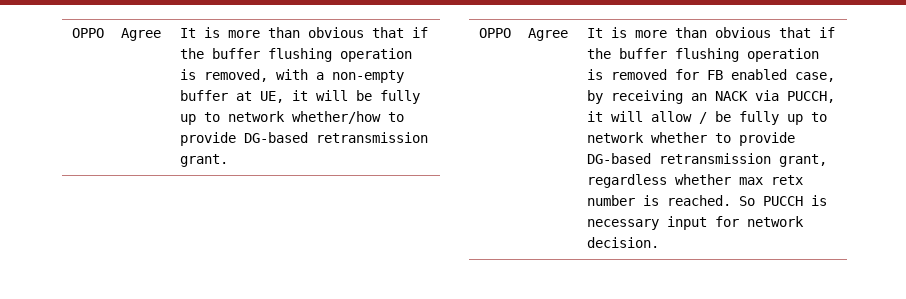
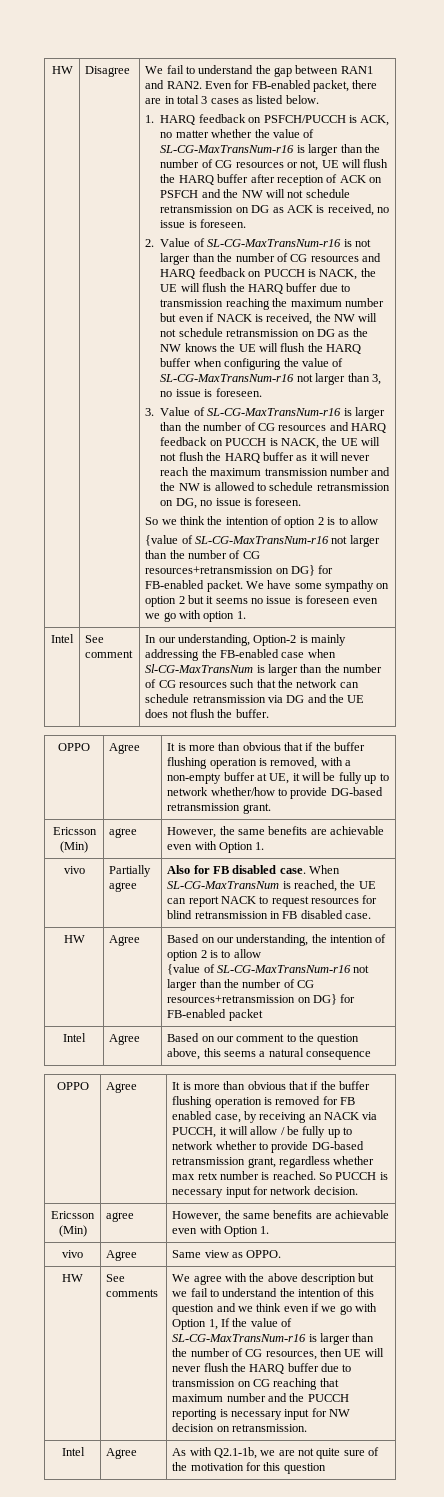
+ HW | Disagree | We fail to understand the gap between RAN1 and RAN2. Even for FB-enabled packet, there are in total 3 cases as listed below.
+ 1. HARQ feedback on PSFCH/PUCCH is ACK, no matter whether the value of SL-CG-MaxTransNum-r16 is larger than the number of CG resources or not, UE will flush the HARQ buffer after reception of ACK on PSFCH and the NW will not schedule retransmission on DG as ACK is received, no issue is foreseen.
+ 2. Value of SL-CG-MaxTransNum-r16 is not larger than the number of CG resources and HARQ feedback on PUCCH is NACK, the UE will flush the HARQ buffer due to transmission reaching the maximum number but even if NACK is received, the NW will not schedule retransmission on DG as the NW knows the UE will flush the HARQ buffer when configuring the value of SL-CG-MaxTransNum-r16 not larger than 3, no issue is foreseen.
+ 3. Value of SL-CG-MaxTransNum-r16 is larger than the number of CG resources and HARQ feedback on PUCCH is NACK, the UE will not flush the HARQ buffer as it will never reach the maximum transmission number and the NW is allowed to schedule retransmission on DG, no issue is foreseen.
+ So we think the intention of option 2 is to allow
+ {value of SL-CG-MaxTransNum-r16 not larger than the number of CG resources+retransmission on DG} for FB-enabled packet. We have some sympathy on option 2 but it seems no issue is foreseen even we go with option 1.
+ Intel | See comment | In our understanding, Option-2 is mainly addressing the FB-enabled case when Sl-CG-MaxTransNum is larger than the number of CG resources such that the network can schedule retransmission via DG and the UE does not flush the buffer.
  OPPO | Agree | It is more than obvious that if the buffer flushing operation is removed, with a non-empty buffer at UE, it will be fully up to network whether/how to provide DG-based retransmission grant.
+ Ericsson (Min) | agree | However, the same benefits are achievable even with Option 1.
+ vivo | Partially agree | Also for FB disabled case. When SL-CG-MaxTransNum is reached, the UE can report NACK to request resources for blind retransmission in FB disabled case.
+ HW | Agree | Based on our understanding, the intention of option 2 is to allow
+ {value of SL-CG-MaxTransNum-r16 not larger than the number of CG resources+retransmission on DG} for FB-enabled packet
+ Intel | Agree | Based on our comment to the question above, this seems a natural consequence
  So PUCCH is necessary input for network decision.
+ Ericsson (Min) | agree | However, the same benefits are achievable even with Option 1.
+ vivo | Agree | Same view as OPPO.
+ HW | See comments | We agree with the above description but we fail to understand the intention of this question and we think even if we go with Option 1, If the value of SL-CG-MaxTransNum-r16 is larger than the number of CG resources, then UE will never flush the HARQ buffer due to transmission on CG reaching that maximum number and the PUCCH reporting is necessary input for NW decision on retransmission.
+ Intel | Agree | As with Q2.1-1b, we are not quite sure of the motivation for this question

